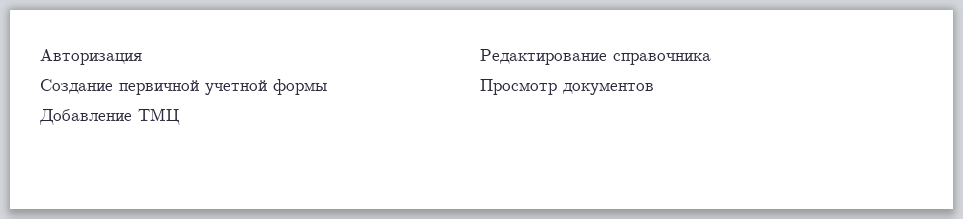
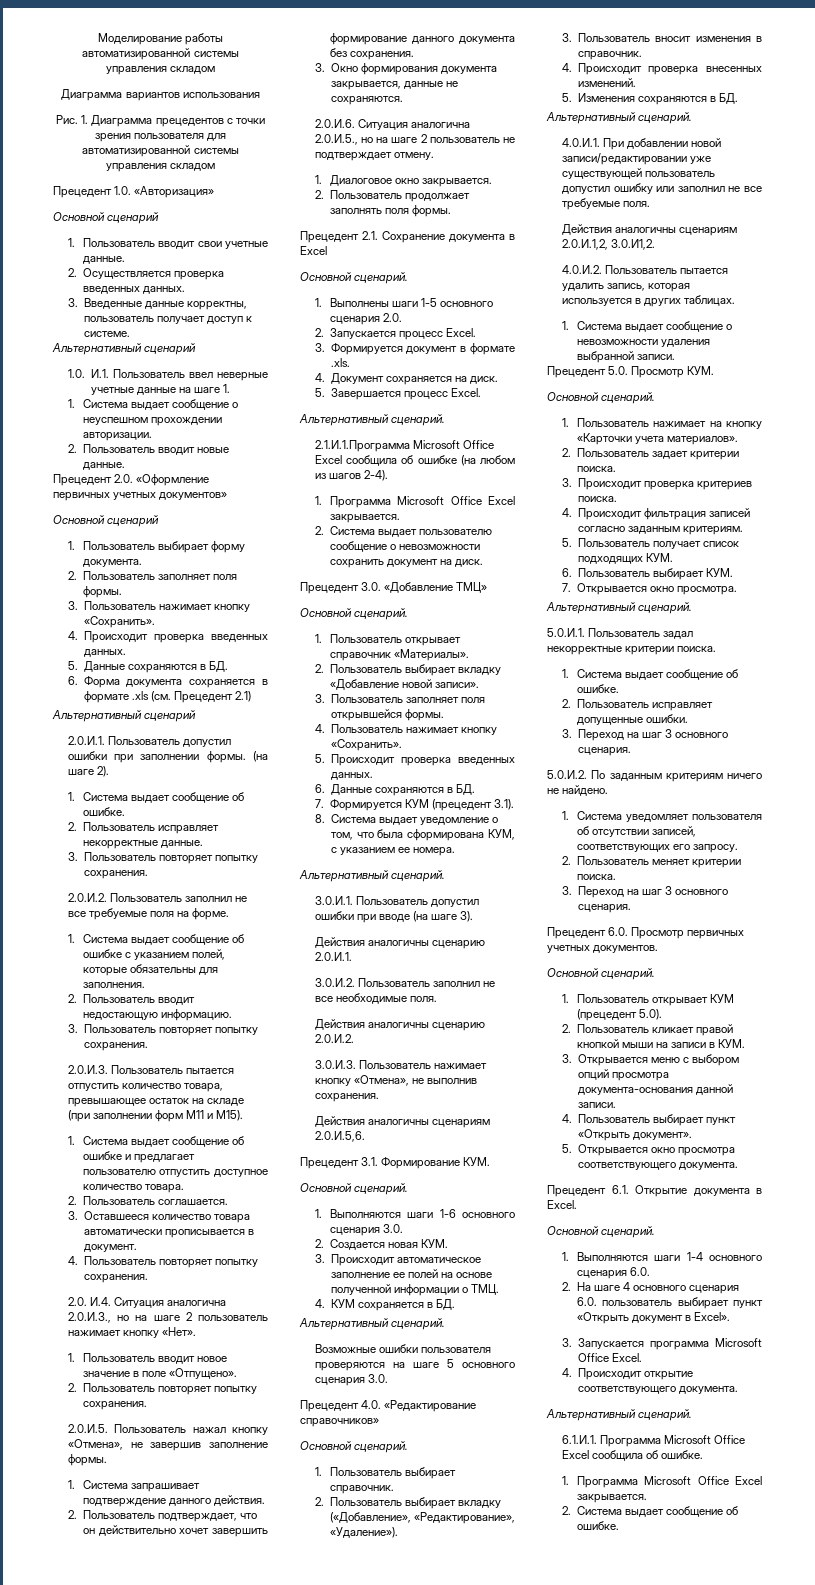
- Авторизация
- Создание первичной учетной формы
- Добавление ТМЦ
- Редактирование справочника
- Просмотр документов
+ Моделирование работы автоматизированной системы управления складом
+ Диаграмма вариантов использования
+ Рис. 1. Диаграмма прецедентов с точки зрения пользователя для автоматизированной системы управления складом
+ Прецедент 1.0. «Авторизация»
+ Основной сценарий
+ 1. Пользователь вводит свои учетные данные.
+ 2. Осуществляется проверка введенных данных.
+ 3. Введенные данные корректны, пользователь получает доступ к системе.
+ Альтернативный сценарий
+ 1.0. И.1. Пользователь ввел неверные учетные данные на шаге 1.
+ 1. Система выдает сообщение о неуспешном прохождении авторизации.
+ 2. Пользователь вводит новые данные.
+ Прецедент 2.0. «Оформление первичных учетных документов»
+ Основной сценарий
+ 1. Пользователь выбирает форму документа.
+ 2. Пользователь заполняет поля формы.
+ 3. Пользователь нажимает кнопку «Сохранить».
+ 4. Происходит проверка введенных данных.
+ 5. Данные сохраняются в БД.
+ 6. Форма документа сохраняется в формате .xls (см. Прецедент 2.1)
+ Альтернативный сценарий
+ 2.0.И.1. Пользователь допустил ошибки при заполнении формы. (на шаге 2).
+ 1. Система выдает сообщение об ошибке.
+ 2. Пользователь исправляет некорректные данные.
+ 3. Пользователь повторяет попытку сохранения.
+ 2.0.И.2. Пользователь заполнил не все требуемые поля на форме.
+ 1. Система выдает сообщение об ошибке с указанием полей, которые обязательны для заполнения.
+ 2. Пользователь вводит недостающую информацию.
+ 3. Пользователь повторяет попытку сохранения.
+ 2.0.И.3. Пользователь пытается отпустить количество товара, превышающее остаток на складе (при заполнении форм М11 и М15).
+ 1. Система выдает сообщение об ошибке и предлагает пользователю отпустить доступное количество товара.
+ 2. Пользователь соглашается.
+ 3. Оставшееся количество товара автоматически прописывается в документ.
+ 4. Пользователь повторяет попытку сохранения.
+ 2.0. И.4. Ситуация аналогична 2.0.И.3., но на шаге 2 пользователь нажимает кнопку «Нет».
+ 1. Пользователь вводит новое значение в поле «Отпущено».
+ 2. Пользователь повторяет попытку сохранения.
+ 2.0.И.5. Пользователь нажал кнопку «Отмена», не завершив заполнение формы.
+ 1. Система запрашивает подтверждение данного действия.
+ 2. Пользователь подтверждает, что он действительно хочет завершить формирование данного документа без сохранения.
+ 3. Окно формирования документа закрывается, данные не сохраняются.
+ 2.0.И.6. Ситуация аналогична 2.0.И.5., но на шаге 2 пользователь не подтверждает отмену.
+ 1. Диалоговое окно закрывается.
+ 2. Пользователь продолжает заполнять поля формы.
+ Прецедент 2.1. Сохранение документа в Excel
+ Основной сценарий.
+ 1. Выполнены шаги 1-5 основного сценария 2.0.
+ 2. Запускается процесс Excel.
+ 3. Формируется документ в формате .xls.
+ 4. Документ сохраняется на диск.
+ 5. Завершается процесс Excel.
+ Альтернативный сценарий.
+ 2.1.И.1.Программа Microsoft Office Excel сообщила об ошибке (на любом из шагов 2-4).
+ 1. Программа Microsoft Office Excel закрывается.
+ 2. Система выдает пользователю сообщение о невозможности сохранить документ на диск.
+ Прецедент 3.0. «Добавление ТМЦ»
+ Основной сценарий.
+ 1. Пользователь открывает справочник «Материалы».
+ 2. Пользователь выбирает вкладку «Добавление новой записи».
+ 3. Пользователь заполняет поля открывшейся формы.
+ 4. Пользователь нажимает кнопку «Сохранить».
+ 5. Происходит проверка введенных данных.
+ 6. Данные сохраняются в БД.
+ 7. Формируется КУМ (прецедент 3.1).
+ 8. Система выдает уведомление о том, что была сформирована КУМ, с указанием ее номера.
+ Альтернативный сценарий.
+ 3.0.И.1. Пользователь допустил ошибки при вводе (на шаге 3).
+ Действия аналогичны сценарию 2.0.И.1.
+ 3.0.И.2. Пользователь заполнил не все необходимые поля.
+ Действия аналогичны сценарию 2.0.И.2.
+ 3.0.И.3. Пользователь нажимает кнопку «Отмена», не выполнив сохранения.
+ Действия аналогичны сценариям 2.0.И.5,6.
+ Прецедент 3.1. Формирование КУМ.
+ Основной сценарий.
+ 1. Выполняются шаги 1-6 основного сценария 3.0.
+ 2. Создается новая КУМ.
+ 3. Происходит автоматическое заполнение ее полей на основе полученной информации о ТМЦ.
+ 4. КУМ сохраняется в БД.
+ Альтернативный сценарий.
+ Возможные ошибки пользователя проверяются на шаге 5 основного сценария 3.0.
+ Прецедент 4.0. «Редактирование справочников»
+ Основной сценарий.
+ 1. Пользователь выбирает справочник.
+ 2. Пользователь выбирает вкладку («Добавление», «Редактирование», «Удаление»).
+ 3. Пользователь вносит изменения в справочник.
+ 4. Происходит проверка внесенных изменений.
+ 5. Изменения сохраняются в БД.
+ Альтернативный сценарий.
+ 4.0.И.1. При добавлении новой записи/редактировании уже существующей пользователь допустил ошибку или заполнил не все требуемые поля.
+ Действия аналогичны сценариям 2.0.И.1,2, 3.0.И1,2.
+ 4.0.И.2. Пользователь пытается удалить запись, которая используется в других таблицах.
+ 1. Система выдает сообщение о невозможности удаления выбранной записи.
+ Прецедент 5.0. Просмотр КУМ.
+ Основной сценарий.
+ 1. Пользователь нажимает на кнопку «Карточки учета материалов».
+ 2. Пользователь задает критерии поиска.
+ 3. Происходит проверка критериев поиска.
+ 4. Происходит фильтрация записей согласно заданным критериям.
+ 5. Пользователь получает список подходящих КУМ.
+ 6. Пользователь выбирает КУМ.
+ 7. Открывается окно просмотра.
+ Альтернативный сценарий.
+ 5.0.И.1. Пользователь задал некорректные критерии поиска.
+ 1. Система выдает сообщение об ошибке.
+ 2. Пользователь исправляет допущенные ошибки.
+ 3. Переход на шаг 3 основного сценария.
+ 5.0.И.2. По заданным критериям ничего не найдено.
+ 1. Система уведомляет пользователя об отсутствии записей, соответствующих его запросу.
+ 2. Пользователь меняет критерии поиска.
+ 3. Переход на шаг 3 основного сценария.
+ Прецедент 6.0. Просмотр первичных учетных документов.
+ Основной сценарий.
+ 1. Пользователь открывает КУМ (прецедент 5.0).
+ 2. Пользователь кликает правой кнопкой мыши на записи в КУМ.
+ 3. Открывается меню с выбором опций просмотра документа-основания данной записи.
+ 4. Пользователь выбирает пункт «Открыть документ».
+ 5. Открывается окно просмотра соответствующего документа.
+ Прецедент 6.1. Открытие документа в Excel.
+ Основной сценарий.
+ 1. Выполняются шаги 1-4 основного сценария 6.0.
+ 2. На шаге 4 основного сценария 6.0. пользователь выбирает пункт «Открыть документ в Excel».
+ 3. Запускается программа Microsoft Office Excel.
+ 4. Происходит открытие соответствующего документа.
+ Альтернативный сценарий.
+ 6.1.И.1. Программа Microsoft Office Excel сообщила об ошибке.
+ 1. Программа Microsoft Office Excel закрывается.
+ 2. Система выдает сообщение об ошибке.

